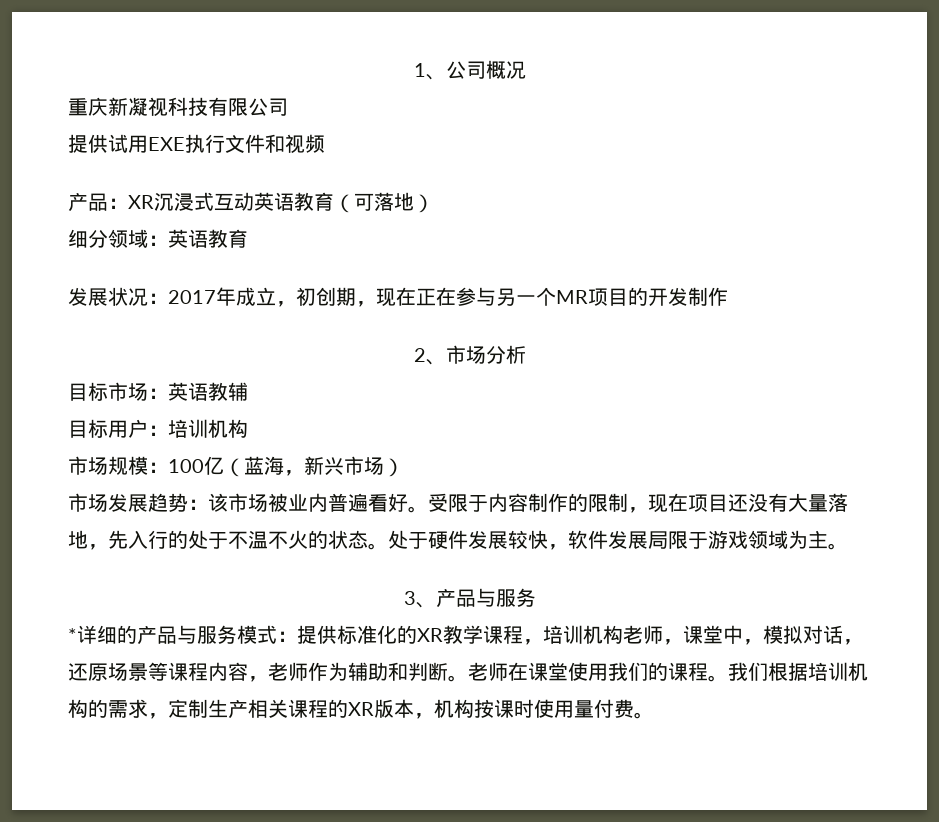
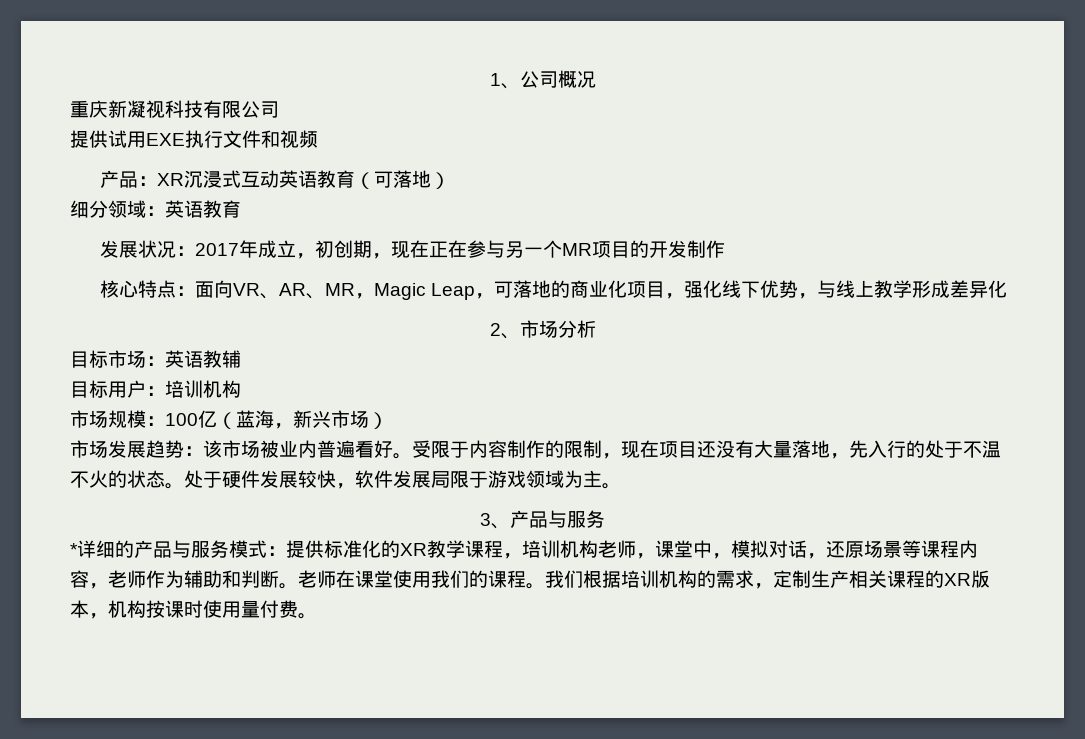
+ 核心特点：面向VR、AR、MR，Magic Leap，可落地的商业化项目，强化线下优势，与线上教学形成差异化

